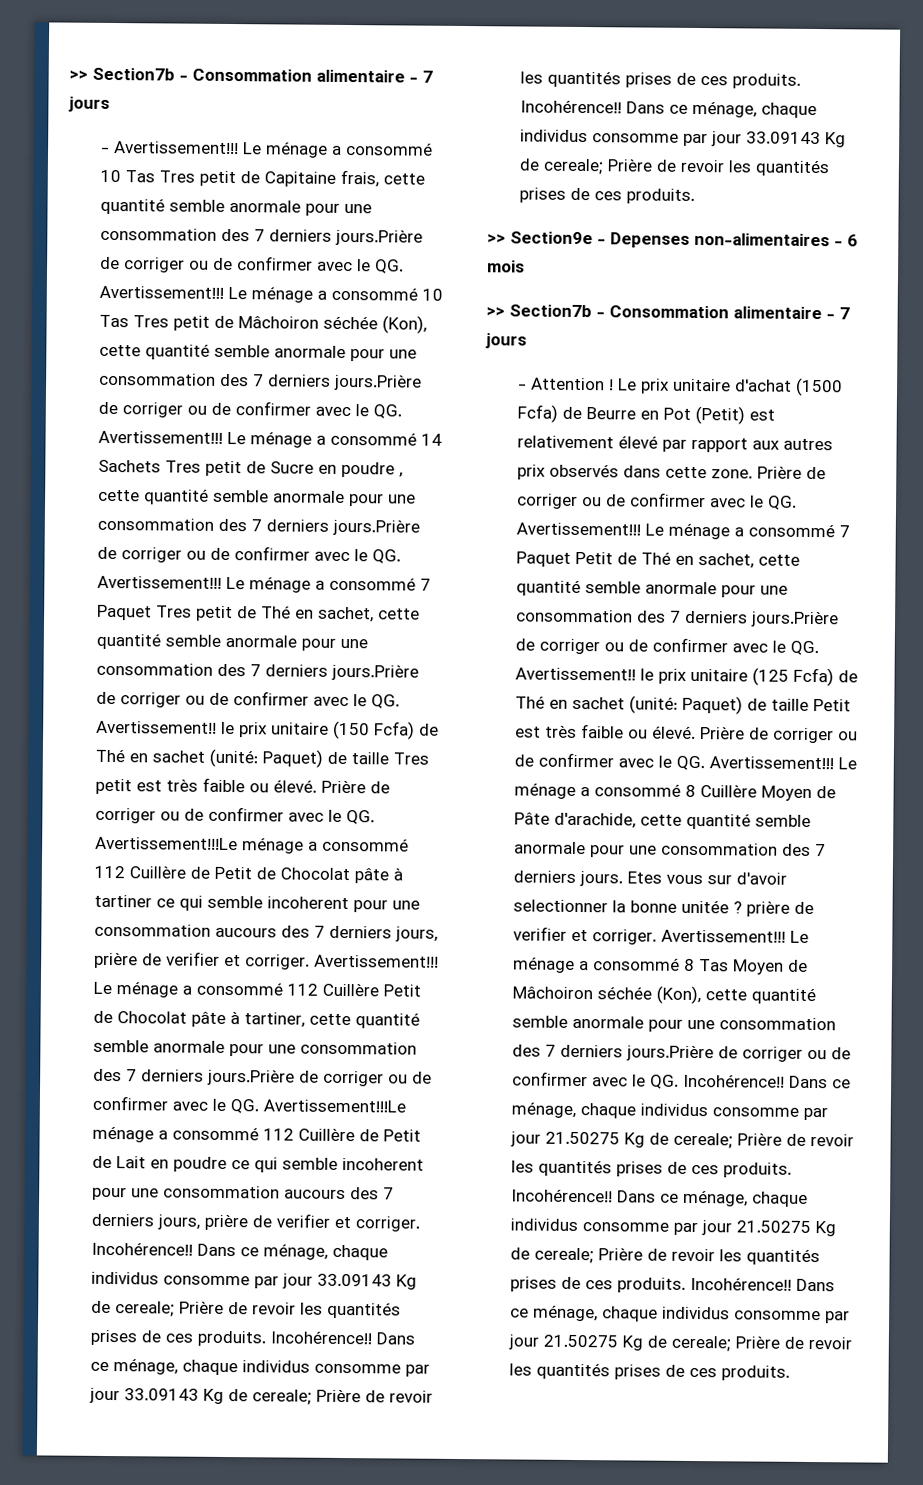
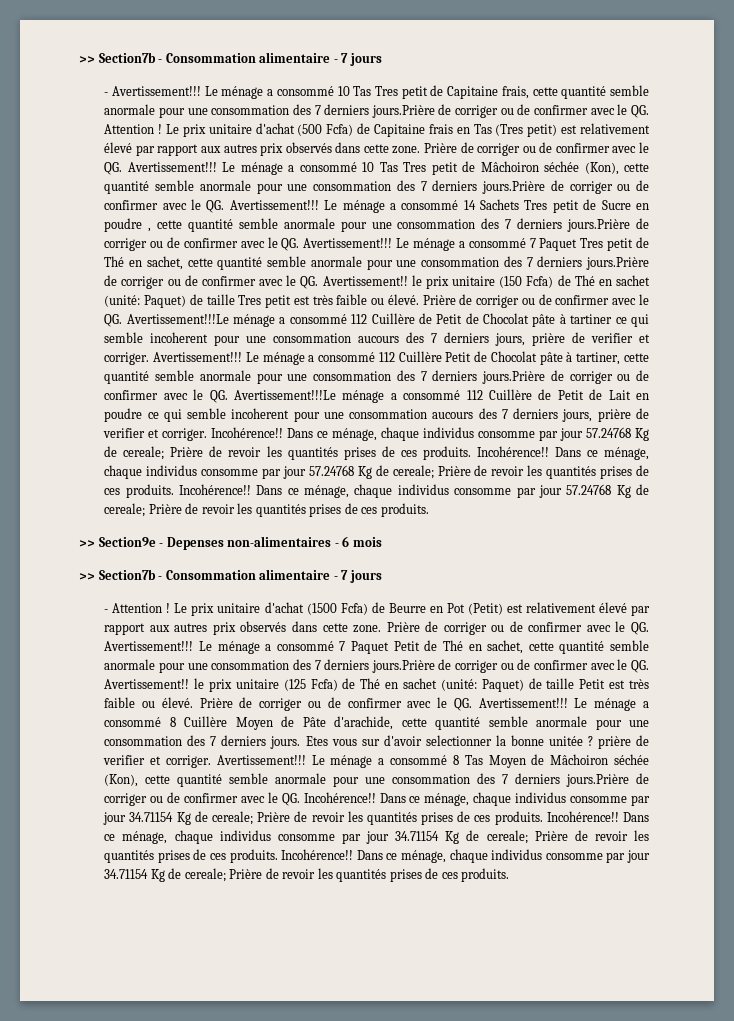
- Le ménage a consommé 10 Tas Tres petit de Capitaine frais, cette quantité semble anormale pour une consommation des 7 derniers jours.Prière de corriger ou de confirmer avec le QG. Avertissement!!!
+ Le ménage a consommé 10 Tas Tres petit de Capitaine frais, cette quantité semble anormale pour une consommation des 7 derniers jours.Prière de corriger ou de confirmer avec le QG. Attention ! Le prix unitaire d'achat (500 Fcfa) de Capitaine frais en Tas (Tres petit) est relativement élevé par rapport aux autres prix observés dans cette zone. Prière de corriger ou de confirmer avec le QG. Avertissement!!!
- Le ménage a consommé 112 Cuillère Petit de Chocolat pâte à tartiner, cette quantité semble anormale pour une consommation des 7 derniers jours.Prière de corriger ou de confirmer avec le QG. Avertissement!!!Le ménage a consommé 112 Cuillère de Petit de Lait en poudre ce qui semble incoherent pour une consommation aucours des 7 derniers jours, prière de verifier et corriger. Incohérence!! Dans ce ménage, chaque individus consomme par jour 33.09143 Kg de cereale; Prière de revoir les quantités prises de ces produits. Incohérence!! Dans ce ménage, chaque individus consomme par jour 33.09143 Kg de cereale; Prière de revoir les quantités prises de ces produits. Incohérence!! Dans ce ménage, chaque individus consomme par jour 33.09143 Kg de cereale; Prière de revoir les quantités prises de ces produits.
+ Le ménage a consommé 112 Cuillère Petit de Chocolat pâte à tartiner, cette quantité semble anormale pour une consommation des 7 derniers jours.Prière de corriger ou de confirmer avec le QG. Avertissement!!!Le ménage a consommé 112 Cuillère de Petit de Lait en poudre ce qui semble incoherent pour une consommation aucours des 7 derniers jours, prière de verifier et corriger. Incohérence!! Dans ce ménage, chaque individus consomme par jour 57.24768 Kg de cereale; Prière de revoir les quantités prises de ces produits. Incohérence!! Dans ce ménage, chaque individus consomme par jour 57.24768 Kg de cereale; Prière de revoir les quantités prises de ces produits. Incohérence!! Dans ce ménage, chaque individus consomme par jour 57.24768 Kg de cereale; Prière de revoir les quantités prises de ces produits.
- Le ménage a consommé 8 Tas Moyen de Mâchoiron séchée (Kon), cette quantité semble anormale pour une consommation des 7 derniers jours.Prière de corriger ou de confirmer avec le QG. Incohérence!! Dans ce ménage, chaque individus consomme par jour 21.50275 Kg de cereale; Prière de revoir les quantités prises de ces produits. Incohérence!! Dans ce ménage, chaque individus consomme par jour 21.50275 Kg de cereale; Prière de revoir les quantités prises de ces produits. Incohérence!! Dans ce ménage, chaque individus consomme par jour 21.50275 Kg de cereale; Prière de revoir les quantités prises de ces produits.
+ Le ménage a consommé 8 Tas Moyen de Mâchoiron séchée (Kon), cette quantité semble anormale pour une consommation des 7 derniers jours.Prière de corriger ou de confirmer avec le QG. Incohérence!! Dans ce ménage, chaque individus consomme par jour 34.71154 Kg de cereale; Prière de revoir les quantités prises de ces produits. Incohérence!! Dans ce ménage, chaque individus consomme par jour 34.71154 Kg de cereale; Prière de revoir les quantités prises de ces produits. Incohérence!! Dans ce ménage, chaque individus consomme par jour 34.71154 Kg de cereale; Prière de revoir les quantités prises de ces produits.

